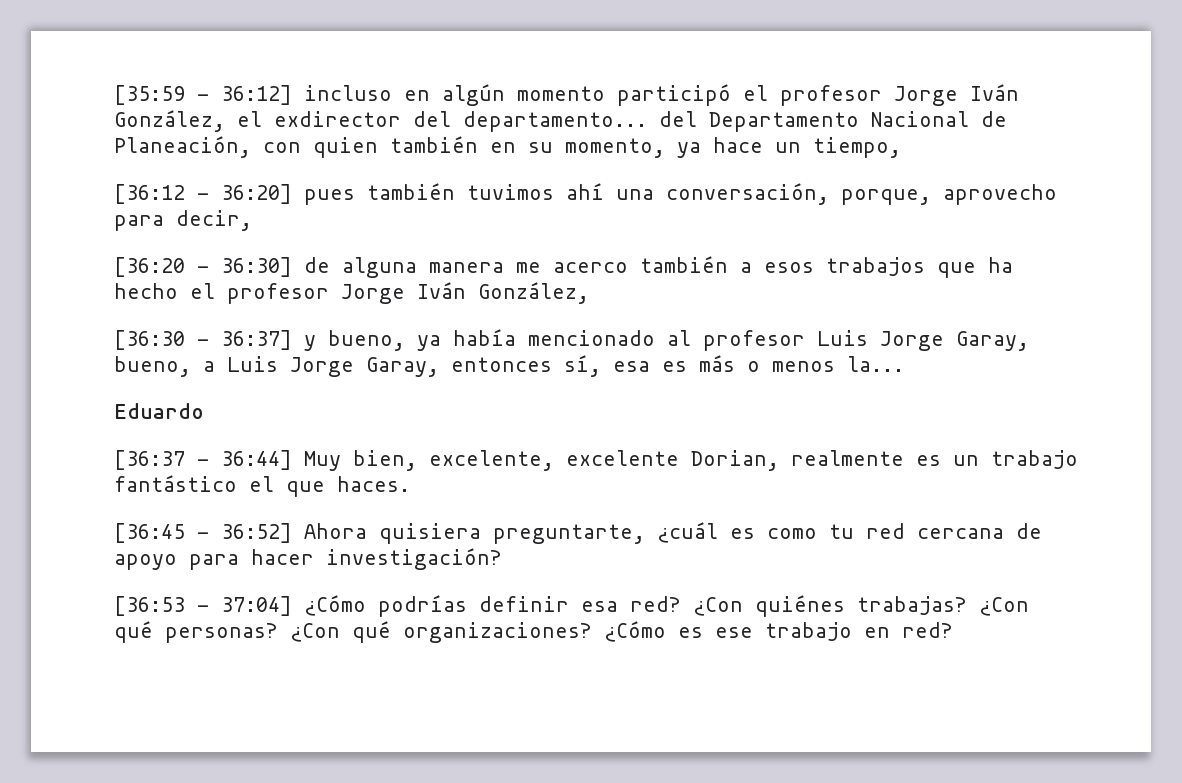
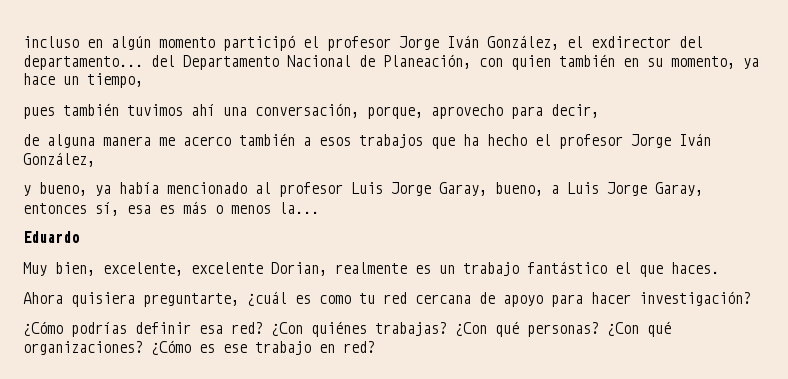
- [35:59 - 36:12] incluso en algún momento participó el profesor Jorge Iván González, el exdirector del departamento... del Departamento Nacional de Planeación, con quien también en su momento, ya hace un tiempo,
+ incluso en algún momento participó el profesor Jorge Iván González, el exdirector del departamento... del Departamento Nacional de Planeación, con quien también en su momento, ya hace un tiempo,
- [36:12 - 36:20] pues también tuvimos ahí una conversación, porque, aprovecho para decir,
+ pues también tuvimos ahí una conversación, porque, aprovecho para decir,
- [36:20 - 36:30] de alguna manera me acerco también a esos trabajos que ha hecho el profesor Jorge Iván González,
+ de alguna manera me acerco también a esos trabajos que ha hecho el profesor Jorge Iván González,
- [36:30 - 36:37] y bueno, ya había mencionado al profesor Luis Jorge Garay, bueno, a Luis Jorge Garay, entonces sí, esa es más o menos la...
+ y bueno, ya había mencionado al profesor Luis Jorge Garay, bueno, a Luis Jorge Garay, entonces sí, esa es más o menos la...
- [36:37 - 36:44] Muy bien, excelente, excelente Dorian, realmente es un trabajo fantástico el que haces.
+ Muy bien, excelente, excelente Dorian, realmente es un trabajo fantástico el que haces.
- [36:45 - 36:52] Ahora quisiera preguntarte, ¿cuál es como tu red cercana de apoyo para hacer investigación?
+ Ahora quisiera preguntarte, ¿cuál es como tu red cercana de apoyo para hacer investigación?
- [36:53 - 37:04] ¿Cómo podrías definir esa red?
+ ¿Cómo podrías definir esa red?

